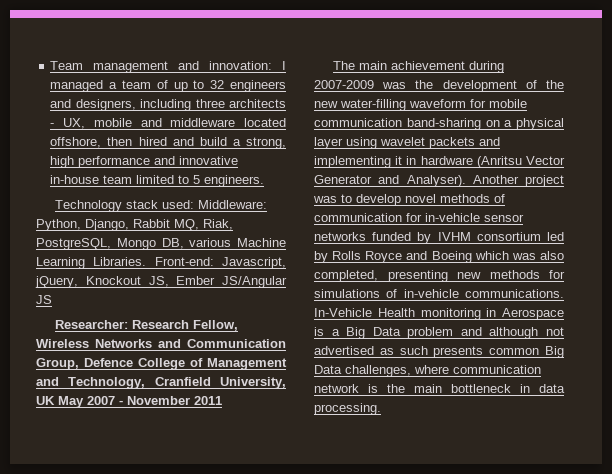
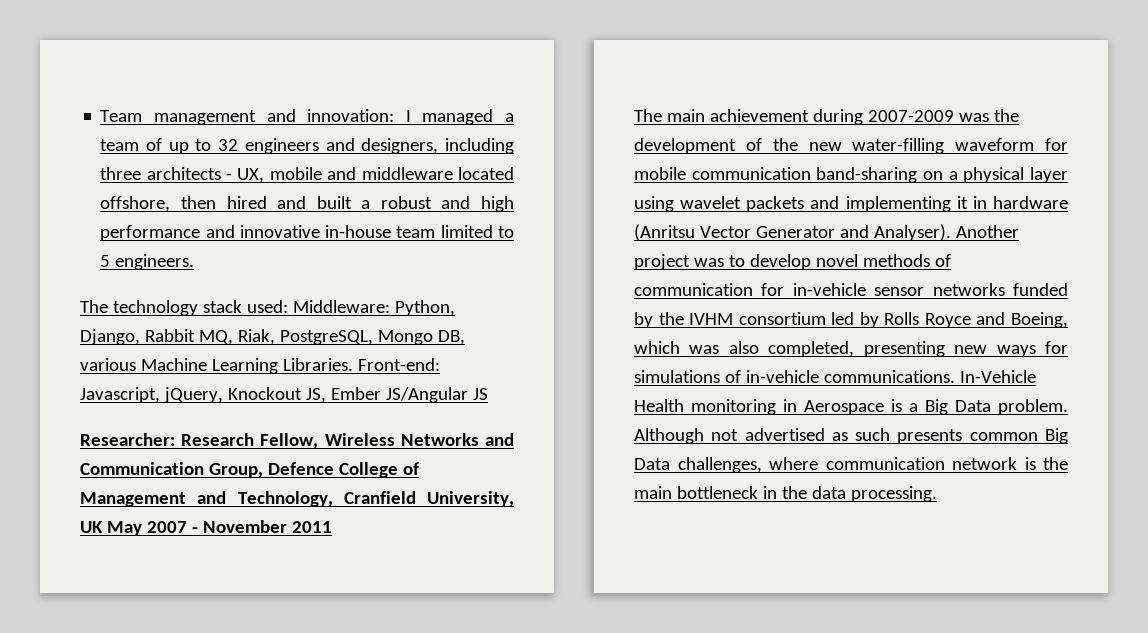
- Team management and innovation: I managed a team of up to 32 engineers and designers, including three architects - UX, mobile and middleware located offshore, then hired and build a strong, high performance and innovative in-house team limited to 5 engineers.
+ Team management and innovation: I managed a team of up to 32 engineers and designers, including three architects - UX, mobile and middleware located offshore, then hired and built a robust and high performance and innovative in-house team limited to 5 engineers.
- Technology stack used: Middleware: Python, Django, Rabbit MQ, Riak, PostgreSQL, Mongo DB, various Machine Learning Libraries.
+ The technology stack used: Middleware: Python, Django, Rabbit MQ, Riak, PostgreSQL, Mongo DB, various Machine Learning Libraries.
- Another project was to develop novel methods of communication for in-vehicle sensor networks funded by IVHM consortium led by Rolls Royce and Boeing which was also completed, presenting new methods for simulations of in-vehicle communications.
+ Another project was to develop novel methods of communication for in-vehicle sensor networks funded by the IVHM consortium led by Rolls Royce and Boeing, which was also completed, presenting new ways for simulations of in-vehicle communications.
- In-Vehicle Health monitoring in Aerospace is a Big Data problem and although not advertised as such presents common Big Data challenges, where communication network is the main bottleneck in data processing.
+ In-Vehicle Health monitoring in Aerospace is a Big Data problem. Although not advertised as such presents common Big Data challenges, where communication network is the main bottleneck in the data processing.

